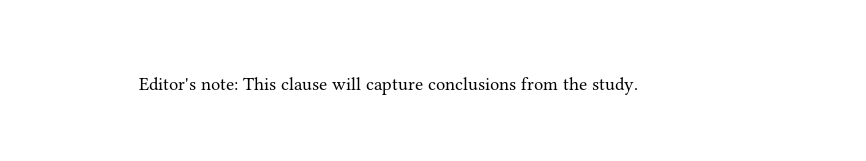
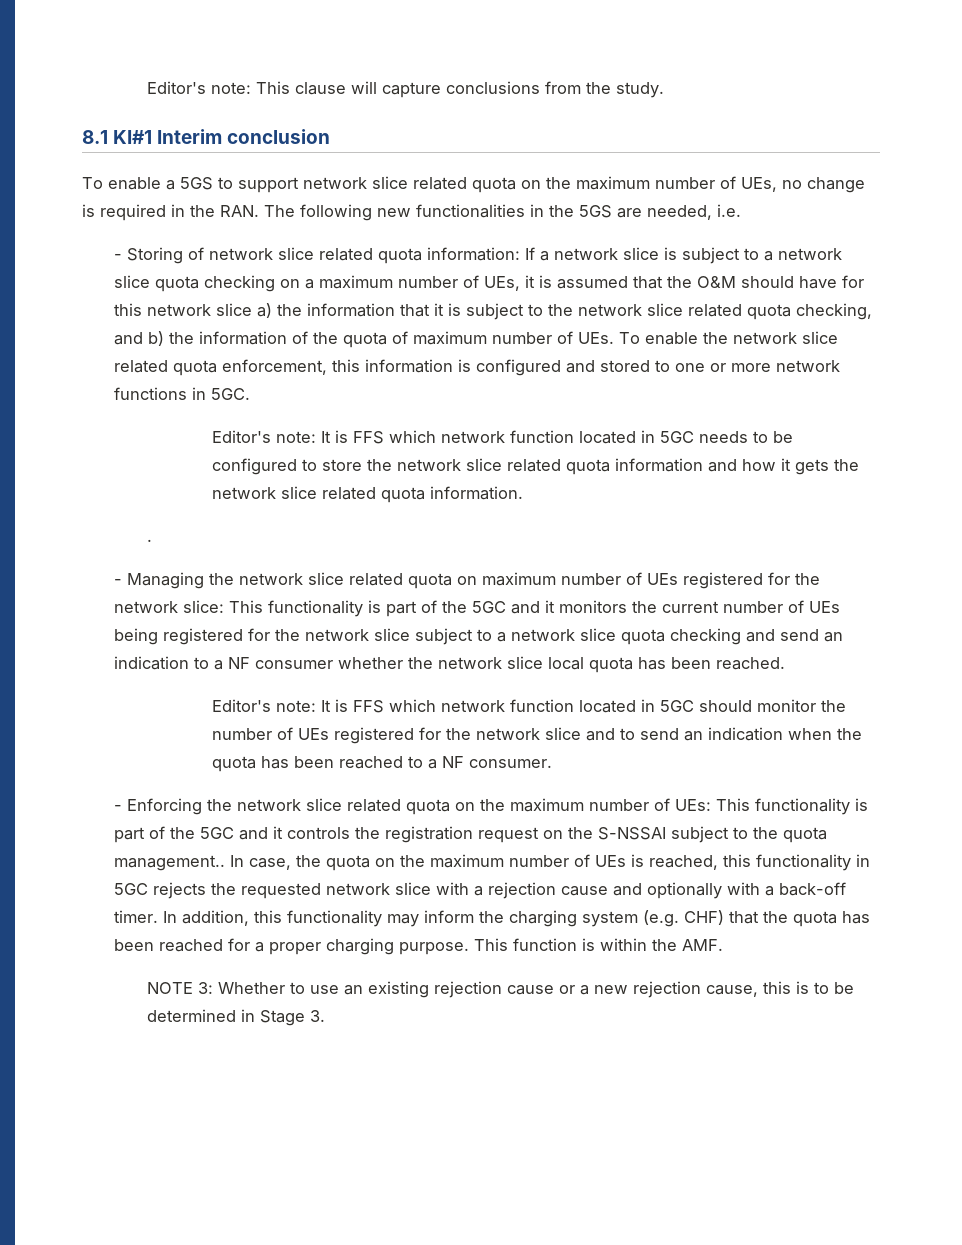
+ 8.1 KI#1 Interim conclusion
+ To enable a 5GS to support network slice related quota on the maximum number of UEs, no change is required in the RAN. The following new functionalities in the 5GS are needed, i.e.
+ - Storing of network slice related quota information: If a network slice is subject to a network slice quota checking on a maximum number of UEs, it is assumed that the O&M should have for this network slice a) the information that it is subject to the network slice related quota checking, and b) the information of the quota of maximum number of UEs. To enable the network slice related quota enforcement, this information is configured and stored to one or more network functions in 5GC.
+ Editor's note: It is FFS which network function located in 5GC needs to be configured to store the network slice related quota information and how it gets the network slice related quota information.
+ .
+ - Managing the network slice related quota on maximum number of UEs registered for the network slice: This functionality is part of the 5GC and it monitors the current number of UEs being registered for the network slice subject to a network slice quota checking and send an indication to a NF consumer whether the network slice local quota has been reached.
+ Editor's note: It is FFS which network function located in 5GC should monitor the number of UEs registered for the network slice and to send an indication when the quota has been reached to a NF consumer.
+ - Enforcing the network slice related quota on the maximum number of UEs: This functionality is part of the 5GC and it controls the registration request on the S-NSSAI subject to the quota management.. In case, the quota on the maximum number of UEs is reached, this functionality in 5GC rejects the requested network slice with a rejection cause and optionally with a back-off timer. In addition, this functionality may inform the charging system (e.g. CHF) that the quota has been reached for a proper charging purpose. This function is within the AMF.
+ NOTE 3: Whether to use an existing rejection cause or a new rejection cause, this is to be determined in Stage 3.

